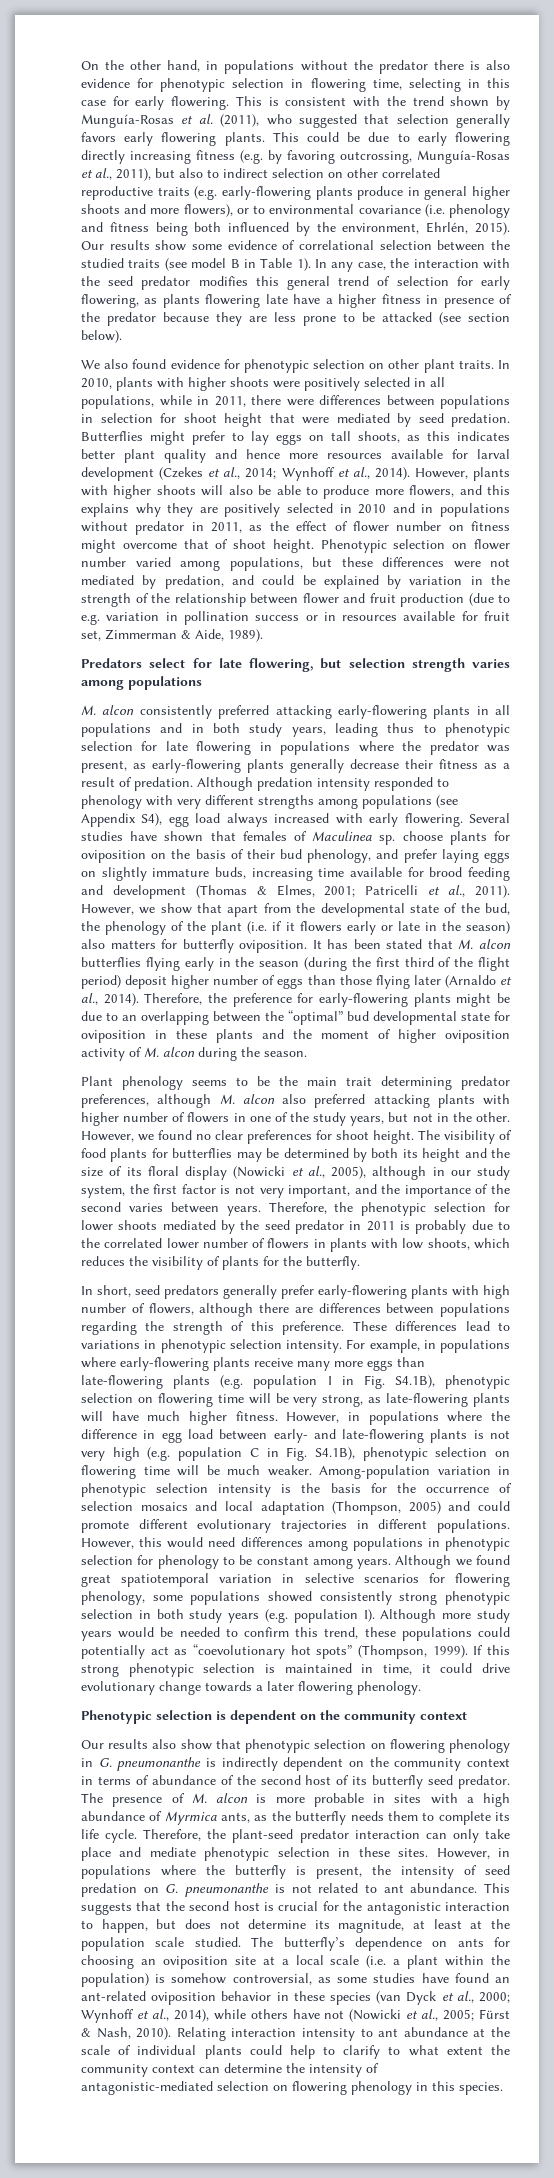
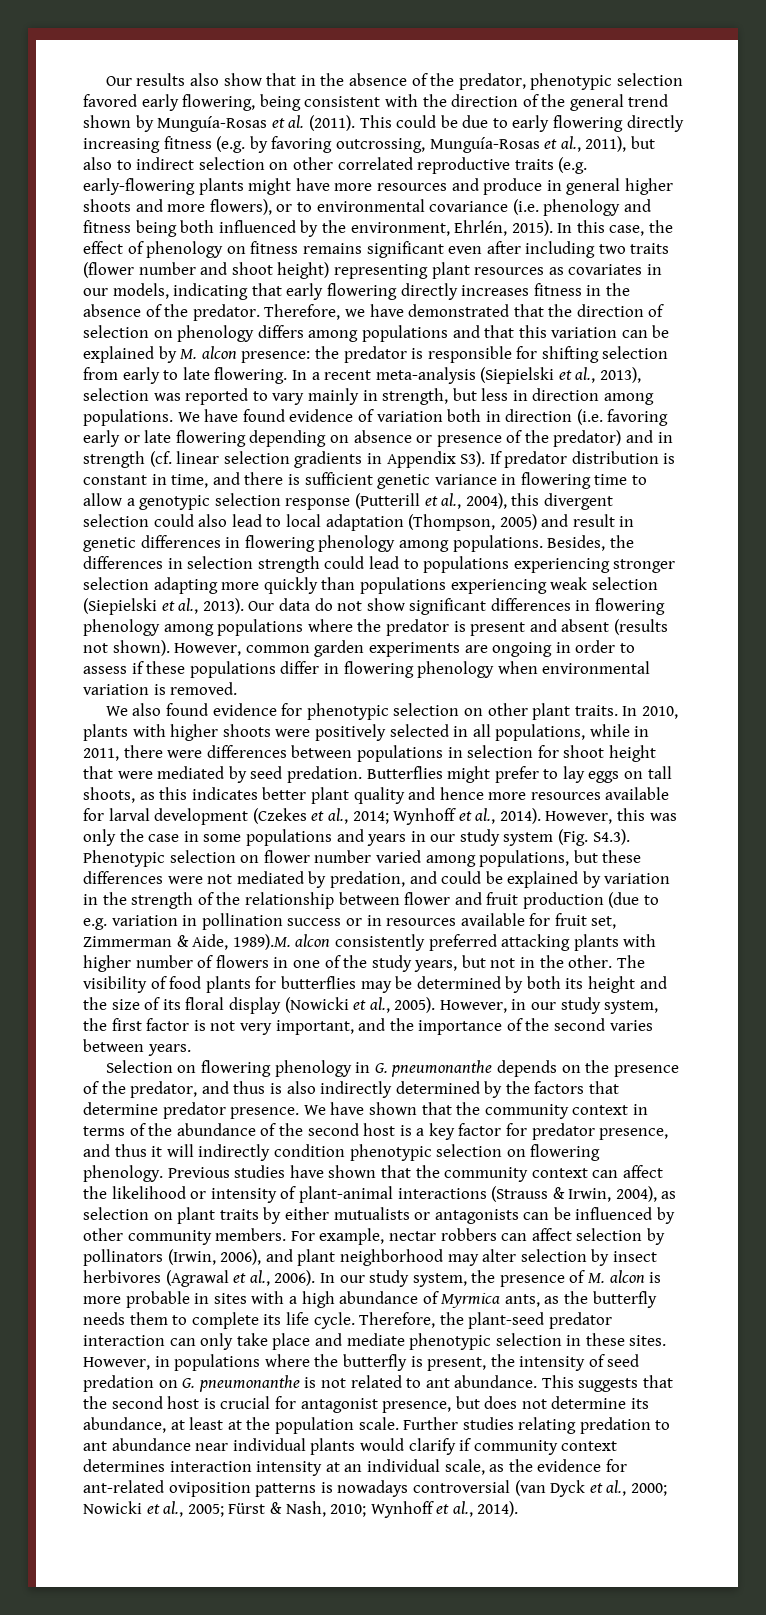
- On the other hand, in populations without the predator there is also evidence for phenotypic selection in flowering time, selecting in this case for early flowering. This is consistent with the trend shown by Munguía-Rosas et al. (2011), who suggested that selection generally favors early flowering plants.
+ Our results also show that in the absence of the predator, phenotypic selection favored early flowering, being consistent with the direction of the general trend shown by Munguía-Rosas et al. (2011).
- This could be due to early flowering directly increasing fitness (e.g. by favoring outcrossing, Munguía-Rosas et al., 2011), but also to indirect selection on other correlated reproductive traits (e.g. early-flowering plants produce in general higher shoots and more flowers), or to environmental covariance (i.e. phenology and fitness being both influenced by the environment, Ehrlén, 2015).
+ This could be due to early flowering directly increasing fitness (e.g. by favoring outcrossing, Munguía-Rosas et al., 2011), but also to indirect selection on other correlated reproductive traits (e.g. early-flowering plants might have more resources and produce in general higher shoots and more flowers), or to environmental covariance (i.e. phenology and fitness being both influenced by the environment, Ehrlén, 2015).
- Our results show some evidence of correlational selection between the studied traits (see model B in Table 1). In any case, the interaction with the seed predator modifies this general trend of selection for early flowering, as plants flowering late have a higher fitness in presence of the predator because they are less prone to be attacked (see section below).
+ In this case, the effect of phenology on fitness remains significant even after including two traits (flower number and shoot height) representing plant resources as covariates in our models, indicating that early flowering directly increases fitness in the absence of the predator. Therefore, we have demonstrated that the direction of selection on phenology differs among populations and that this variation can be explained by M. alcon presence: the predator is responsible for shifting selection from early to late flowering. In a recent meta-analysis (Siepielski et al., 2013), selection was reported to vary mainly in strength, but less in direction among populations. We have found evidence of variation both in direction (i.e. favoring early or late flowering depending on absence or presence of the predator) and in strength (cf. linear selection gradients in Appendix S3). If predator distribution is constant in time, and there is sufficient genetic variance in flowering time to allow a genotypic selection response (Putterill et al., 2004), this divergent selection could also lead to local adaptation (Thompson, 2005) and result in genetic differences in flowering phenology among populations. Besides, the differences in selection strength could lead to populations experiencing stronger selection adapting more quickly than populations experiencing weak selection (Siepielski et al., 2013). Our data do not show significant differences in flowering phenology among populations where the predator is present and absent (results not shown). However, common garden experiments are ongoing in order to assess if these populations differ in flowering phenology when environmental variation is removed.
- However, plants with higher shoots will also be able to produce more flowers, and this explains why they are positively selected in 2010 and in populations without predator in 2011, as the effect of flower number on fitness might overcome that of shoot height. Phenotypic selection on flower number varied among populations, but these differences were not mediated by predation, and could be explained by variation in the strength of the relationship between flower and fruit production (due to e.g. variation in pollination success or in resources available for fruit set, Zimmerman & Aide, 1989).
- Predators select for late flowering, but selection strength varies among populations
- M. alcon consistently preferred attacking early-flowering plants in all populations and in both study years, leading thus to phenotypic selection for late flowering in populations where the predator was present, as early-flowering plants generally decrease their fitness as a result of predation. Although predation intensity responded to phenology with very different strengths among populations (see Appendix S4), egg load always increased with early flowering. Several studies have shown that females of Maculinea sp. choose plants for oviposition on the basis of their bud phenology, and prefer laying eggs on slightly immature buds, increasing time available for brood feeding and development (Thomas & Elmes, 2001; Patricelli et al., 2011). However, we show that apart from the developmental state of the bud, the phenology of the plant (i.e. if it flowers early or late in the season) also matters for butterfly oviposition. It has been stated that M. alcon butterflies flying early in the season (during the first third of the flight period) deposit higher number of eggs than those flying later (Arnaldo et al., 2014). Therefore, the preference for early-flowering plants might be due to an overlapping between the “optimal” bud developmental state for oviposition in these plants and the moment of higher oviposition activity of M. alcon during the season.
- Plant phenology seems to be the main trait determining predator preferences, although M. alcon also preferred attacking plants with higher number of flowers in one of the study years, but not in the other.
+ However, this was only the case in some populations and years in our study system (Fig. S4.3). Phenotypic selection on flower number varied among populations, but these differences were not mediated by predation, and could be explained by variation in the strength of the relationship between flower and fruit production (due to e.g. variation in pollination success or in resources available for fruit set, Zimmerman & Aide, 1989).M. alcon consistently preferred attacking plants with higher number of flowers in one of the study years, but not in the other.
- However, we found no clear preferences for shoot height.
- The visibility of food plants for butterflies may be determined by both its height and the size of its floral display (Nowicki et al., 2005), although in our study system, the first factor is not very important, and the importance of the second varies between years. Therefore, the phenotypic selection for lower shoots mediated by the seed predator in 2011 is probably due to the correlated lower number of flowers in plants with low shoots, which reduces the visibility of plants for the butterfly.
- In short, seed predators generally prefer early-flowering plants with high number of flowers, although there are differences between populations regarding the strength of this preference. These differences lead to variations in phenotypic selection intensity. For example, in populations where early-flowering plants receive many more eggs than late-flowering plants (e.g. population I in Fig. S4.1B), phenotypic selection on flowering time will be very strong, as late-flowering plants will have much higher fitness. However, in populations where the difference in egg load between early- and late-flowering plants is not very high (e.g. population C in Fig. S4.1B), phenotypic selection on flowering time will be much weaker. Among-population variation in phenotypic selection intensity is the basis for the occurrence of selection mosaics and local adaptation (Thompson, 2005) and could promote different evolutionary trajectories in different populations. However, this would need differences among populations in phenotypic selection for phenology to be constant among years. Although we found great spatiotemporal variation in selective scenarios for flowering phenology, some populations showed consistently strong phenotypic selection in both study years (e.g. population I). Although more study years would be needed to confirm this trend, these populations could potentially act as “coevolutionary hot spots” (Thompson, 1999). If this strong phenotypic selection is maintained in time, it could drive evolutionary change towards a later flowering phenology.
- Phenotypic selection is dependent on the community context
- Our results also show that phenotypic selection on flowering phenology in G. pneumonanthe is indirectly dependent on the community context in terms of abundance of the second host of its butterfly seed predator. The presence of M. alcon is more probable in sites with a high abundance of Myrmica ants, as the butterfly needs them to complete its life cycle.
+ The visibility of food plants for butterflies may be determined by both its height and the size of its floral display (Nowicki et al., 2005). However, in our study system, the first factor is not very important, and the importance of the second varies between years.
+ Selection on flowering phenology in G. pneumonanthe depends on the presence of the predator, and thus is also indirectly determined by the factors that determine predator presence. We have shown that the community context in terms of the abundance of the second host is a key factor for predator presence, and thus it will indirectly condition phenotypic selection on flowering phenology. Previous studies have shown that the community context can affect the likelihood or intensity of plant-animal interactions (Strauss & Irwin, 2004), as selection on plant traits by either mutualists or antagonists can be influenced by other community members. For example, nectar robbers can affect selection by pollinators (Irwin, 2006), and plant neighborhood may alter selection by insect herbivores (Agrawal et al., 2006). In our study system, the presence of M. alcon is more probable in sites with a high abundance of Myrmica ants, as the butterfly needs them to complete its life cycle.
- This suggests that the second host is crucial for the antagonistic interaction to happen, but does not determine its magnitude, at least at the population scale studied. The butterfly’s dependence on ants for choosing an oviposition site at a local scale (i.e. a plant within the population) is somehow controversial, as some studies have found an ant-related oviposition behavior in these species (van Dyck et al., 2000; Wynhoff et al., 2014), while others have not (Nowicki et al., 2005; Fürst & Nash, 2010). Relating interaction intensity to ant abundance at the scale of individual plants could help to clarify to what extent the community context can determine the intensity of antagonistic-mediated selection on flowering phenology in this species.
+ This suggests that the second host is crucial for antagonist presence, but does not determine its abundance, at least at the population scale. Further studies relating predation to ant abundance near individual plants would clarify if community context determines interaction intensity at an individual scale, as the evidence for ant-related oviposition patterns is nowadays controversial (van Dyck et al., 2000; Nowicki et al., 2005; Fürst & Nash, 2010; Wynhoff et al., 2014).

